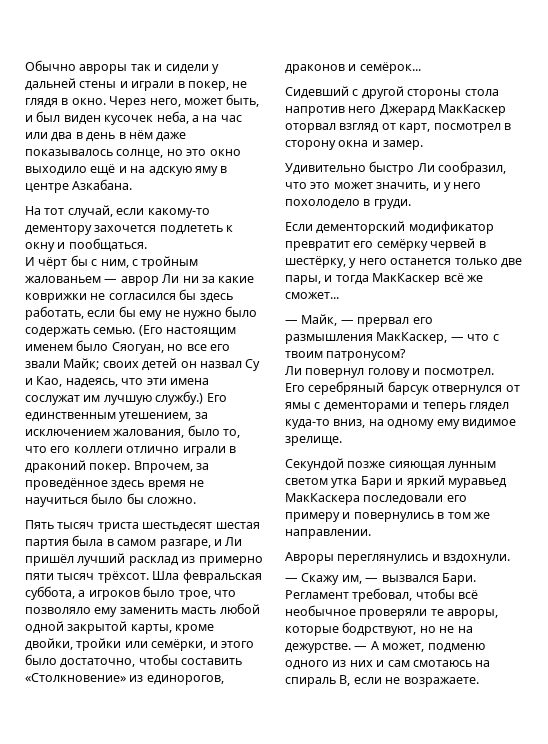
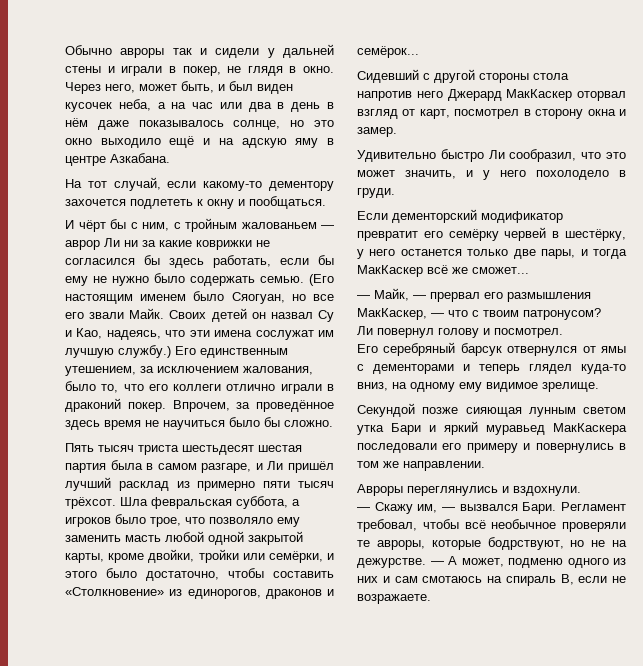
- (Его настоящим именем было Сяогуан, но все его звали Майк; своих детей он назвал Су и Као, надеясь, что эти имена сослужат им лучшую службу.)
+ (Его настоящим именем было Сяогуан, но все его звали Майк. Своих детей он назвал Су и Као, надеясь, что эти имена сослужат им лучшую службу.)

